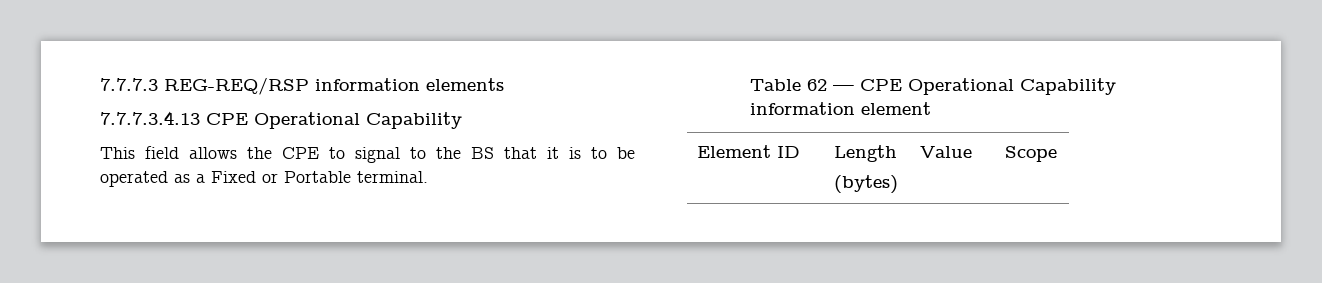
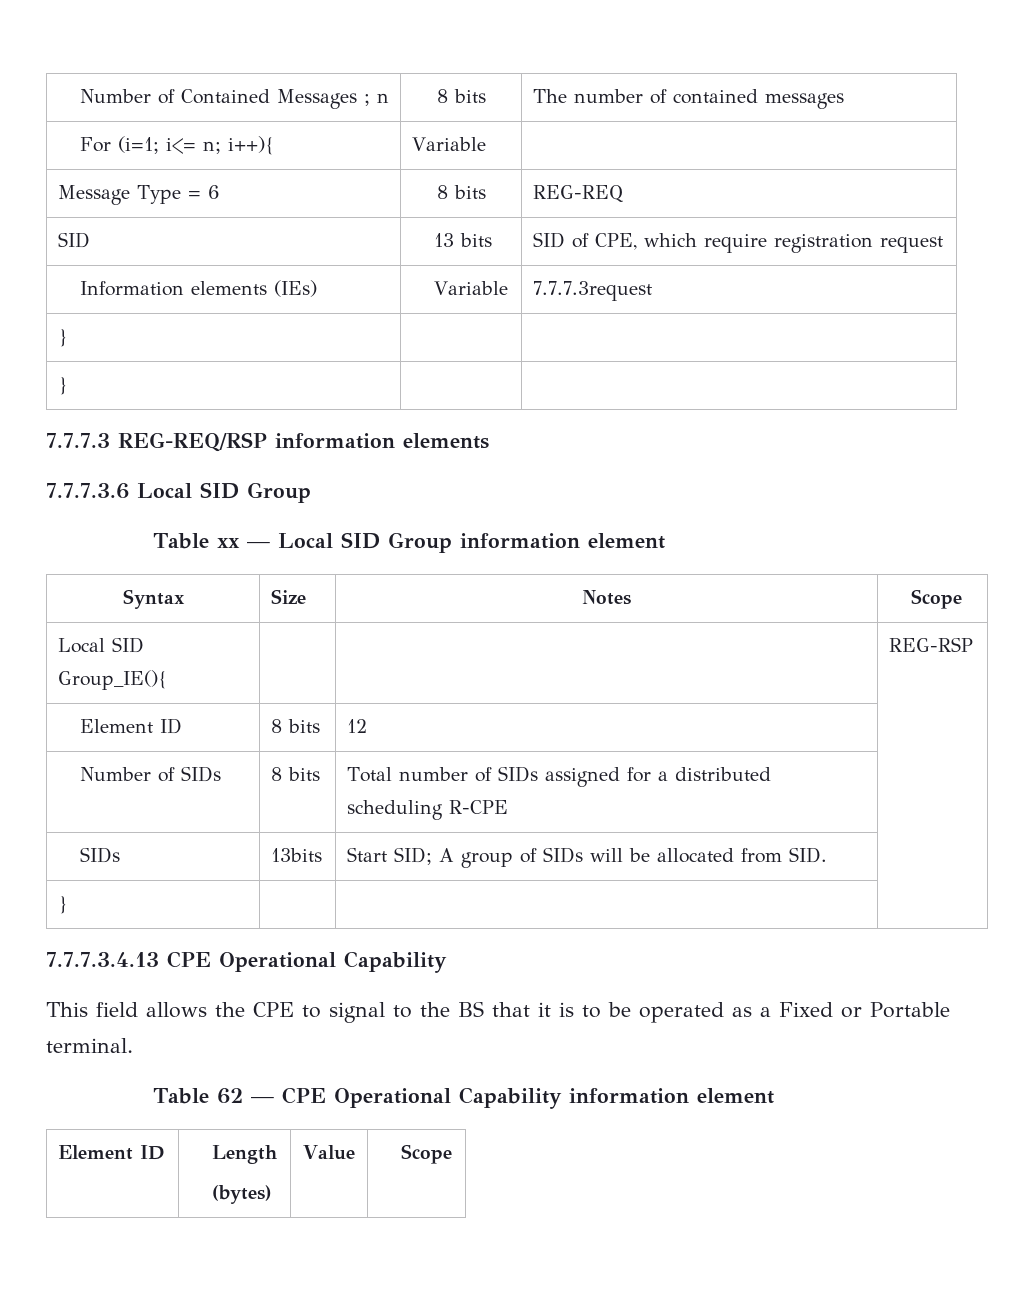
+ Number of Contained Messages ; n | 8 bits | The number of contained messages
+ For (i=1; i<= n; i++){ | Variable |
+ Message Type = 6 | 8 bits | REG-REQ
+ SID | 13 bits | SID of CPE, which require registration request
+ Information elements (IEs) | Variable | 7.7.7.3request
+ } | |
+ } | |
  7.7.7.3 REG-REQ/RSP information elements
+ 7.7.7.3.6 Local SID Group
+ Table xx — Local SID Group information element
+ Syntax | Size | Notes | Scope
+ Local SID Group_IE(){ | | | REG-RSP
+ Element ID | 8 bits | 12 |
+ Number of SIDs | 8 bits | Total number of SIDs assigned for a distributed scheduling R-CPE |
+ SIDs | 13bits | Start SID; A group of SIDs will be allocated from SID. |
+ } | | |

